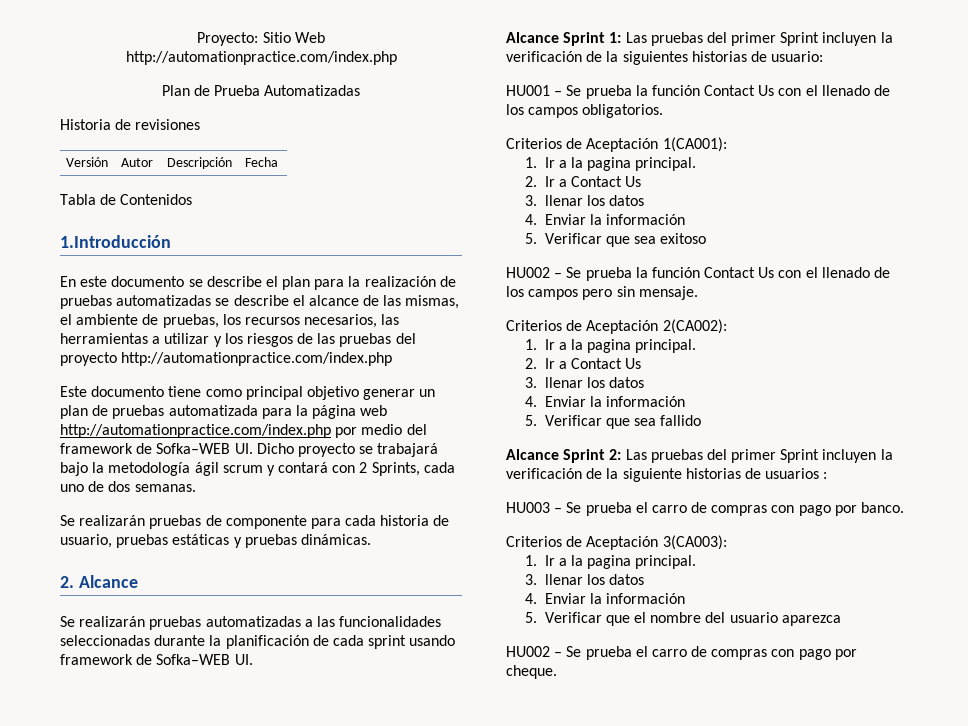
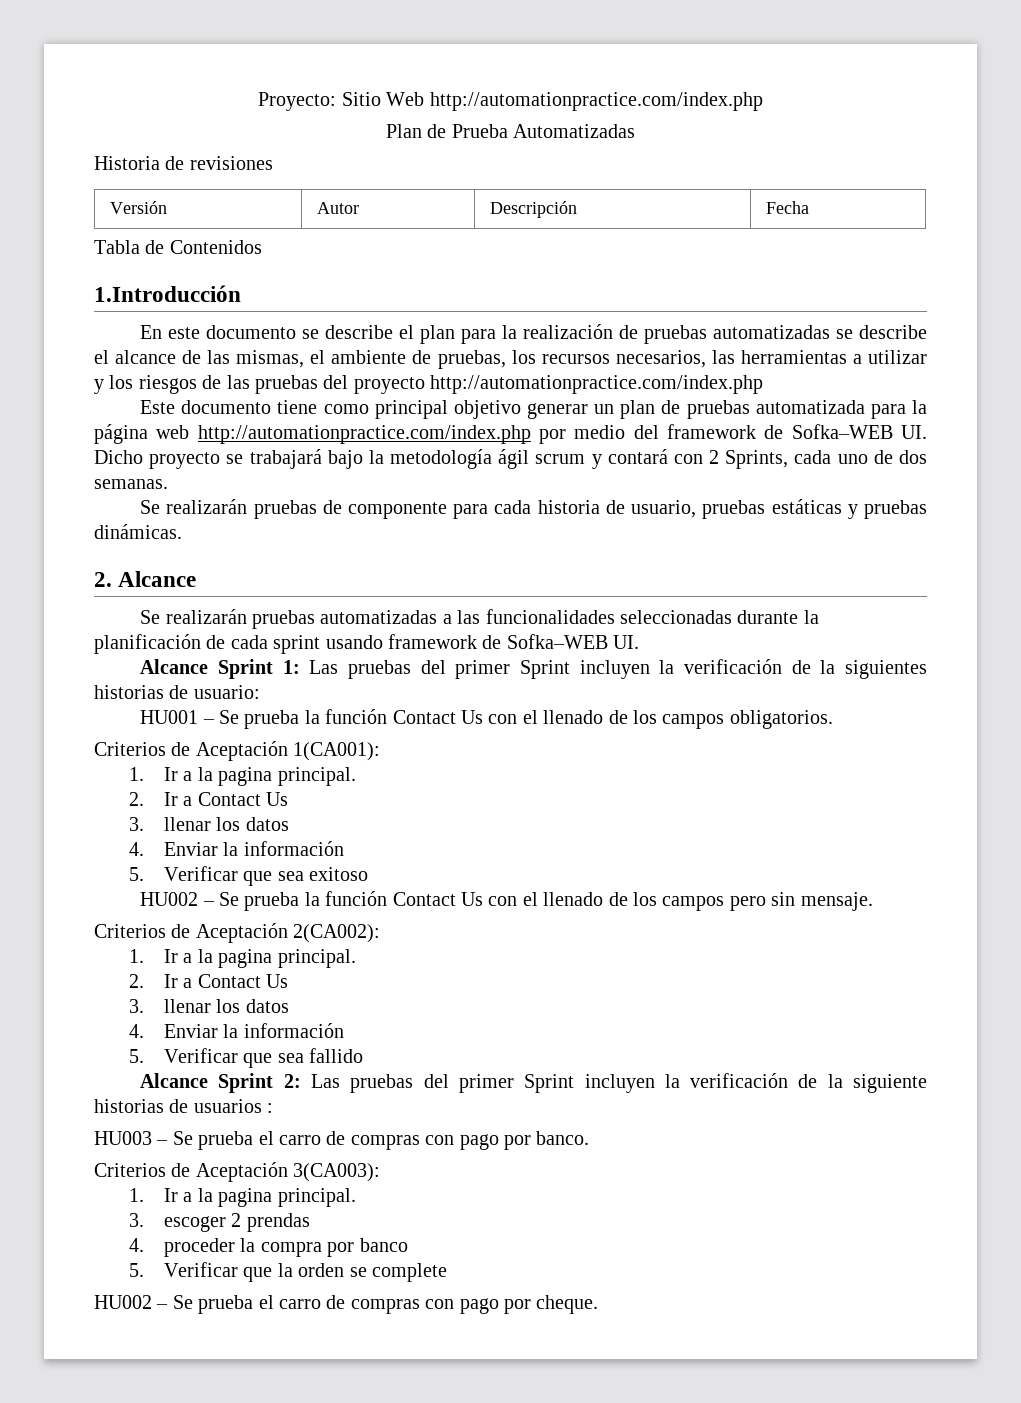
  Criterios de Aceptación 3(CA003):
  1. Ir a la pagina principal.
- 3. llenar los datos
- 4. Enviar la información
- 5. Verificar que el nombre del usuario aparezca
+ 3. escoger 2 prendas
+ 4. proceder la compra por banco
+ 5. Verificar que la orden se complete

